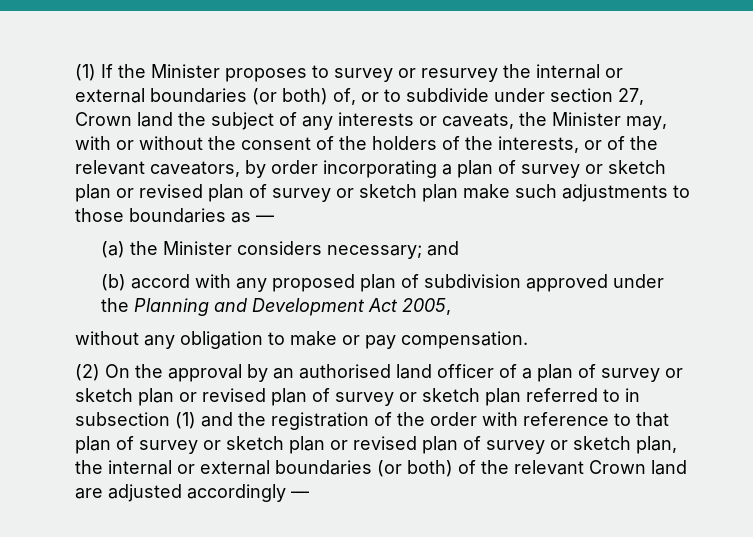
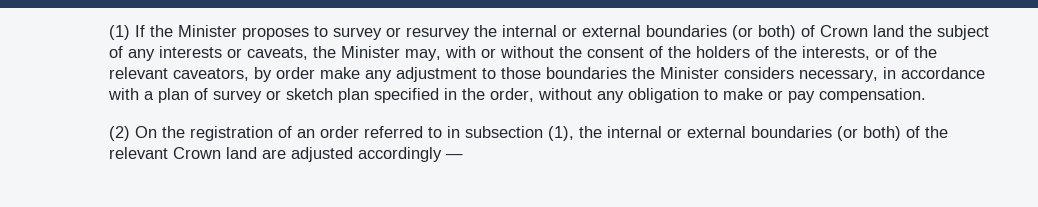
- (1) If the Minister proposes to survey or resurvey the internal or external boundaries (or both) of, or to subdivide under section 27, Crown land the subject of any interests or caveats, the Minister may, with or without the consent of the holders of the interests, or of the relevant caveators, by order incorporating a plan of survey or sketch plan or revised plan of survey or sketch plan make such adjustments to those boundaries as —
- (a) the Minister considers necessary; and
- (b) accord with any proposed plan of subdivision approved under the Planning and Development Act 2005,
- without any obligation to make or pay compensation.
+ (1) If the Minister proposes to survey or resurvey the internal or external boundaries (or both) of Crown land the subject of any interests or caveats, the Minister may, with or without the consent of the holders of the interests, or of the relevant caveators, by order make any adjustment to those boundaries the Minister considers necessary, in accordance with a plan of survey or sketch plan specified in the order, without any obligation to make or pay compensation.
- (2) On the approval by an authorised land officer of a plan of survey or sketch plan or revised plan of survey or sketch plan referred to in subsection (1) and the registration of the order with reference to that plan of survey or sketch plan or revised plan of survey or sketch plan, the internal or external boundaries (or both) of the relevant Crown land are adjusted accordingly —
+ (2) On the registration of an order referred to in subsection (1), the internal or external boundaries (or both) of the relevant Crown land are adjusted accordingly —

